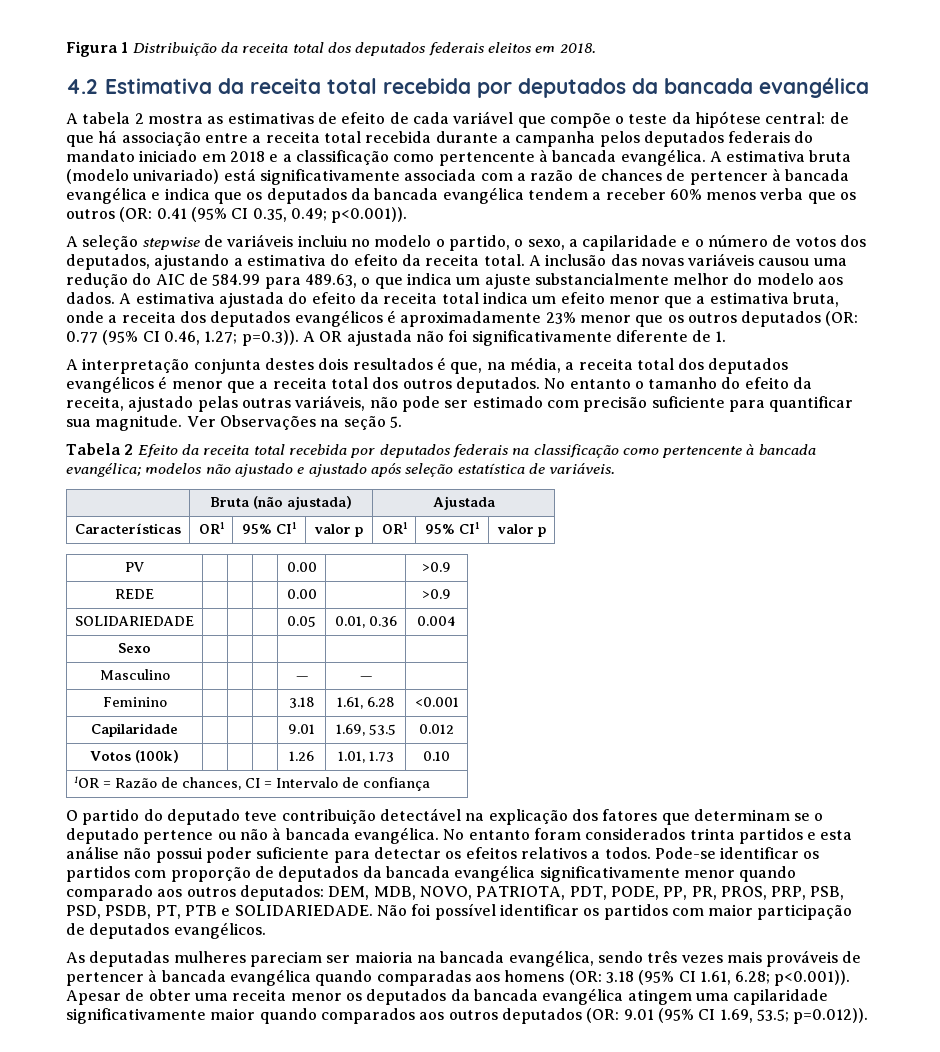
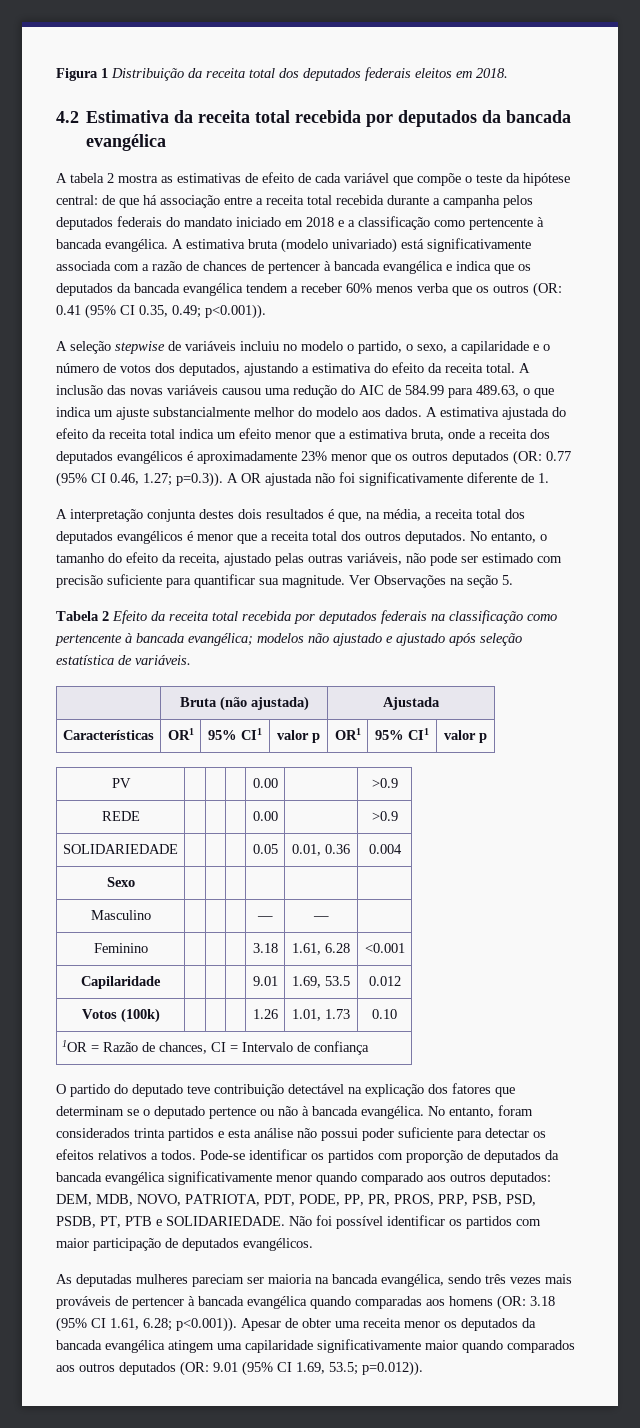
- No entanto o tamanho do efeito da receita, ajustado pelas outras variáveis, não pode ser estimado com precisão suficiente para quantificar sua magnitude.
+ No entanto, o tamanho do efeito da receita, ajustado pelas outras variáveis, não pode ser estimado com precisão suficiente para quantificar sua magnitude.
- No entanto foram considerados trinta partidos e esta análise não possui poder suficiente para detectar os efeitos relativos a todos.
+ No entanto, foram considerados trinta partidos e esta análise não possui poder suficiente para detectar os efeitos relativos a todos.

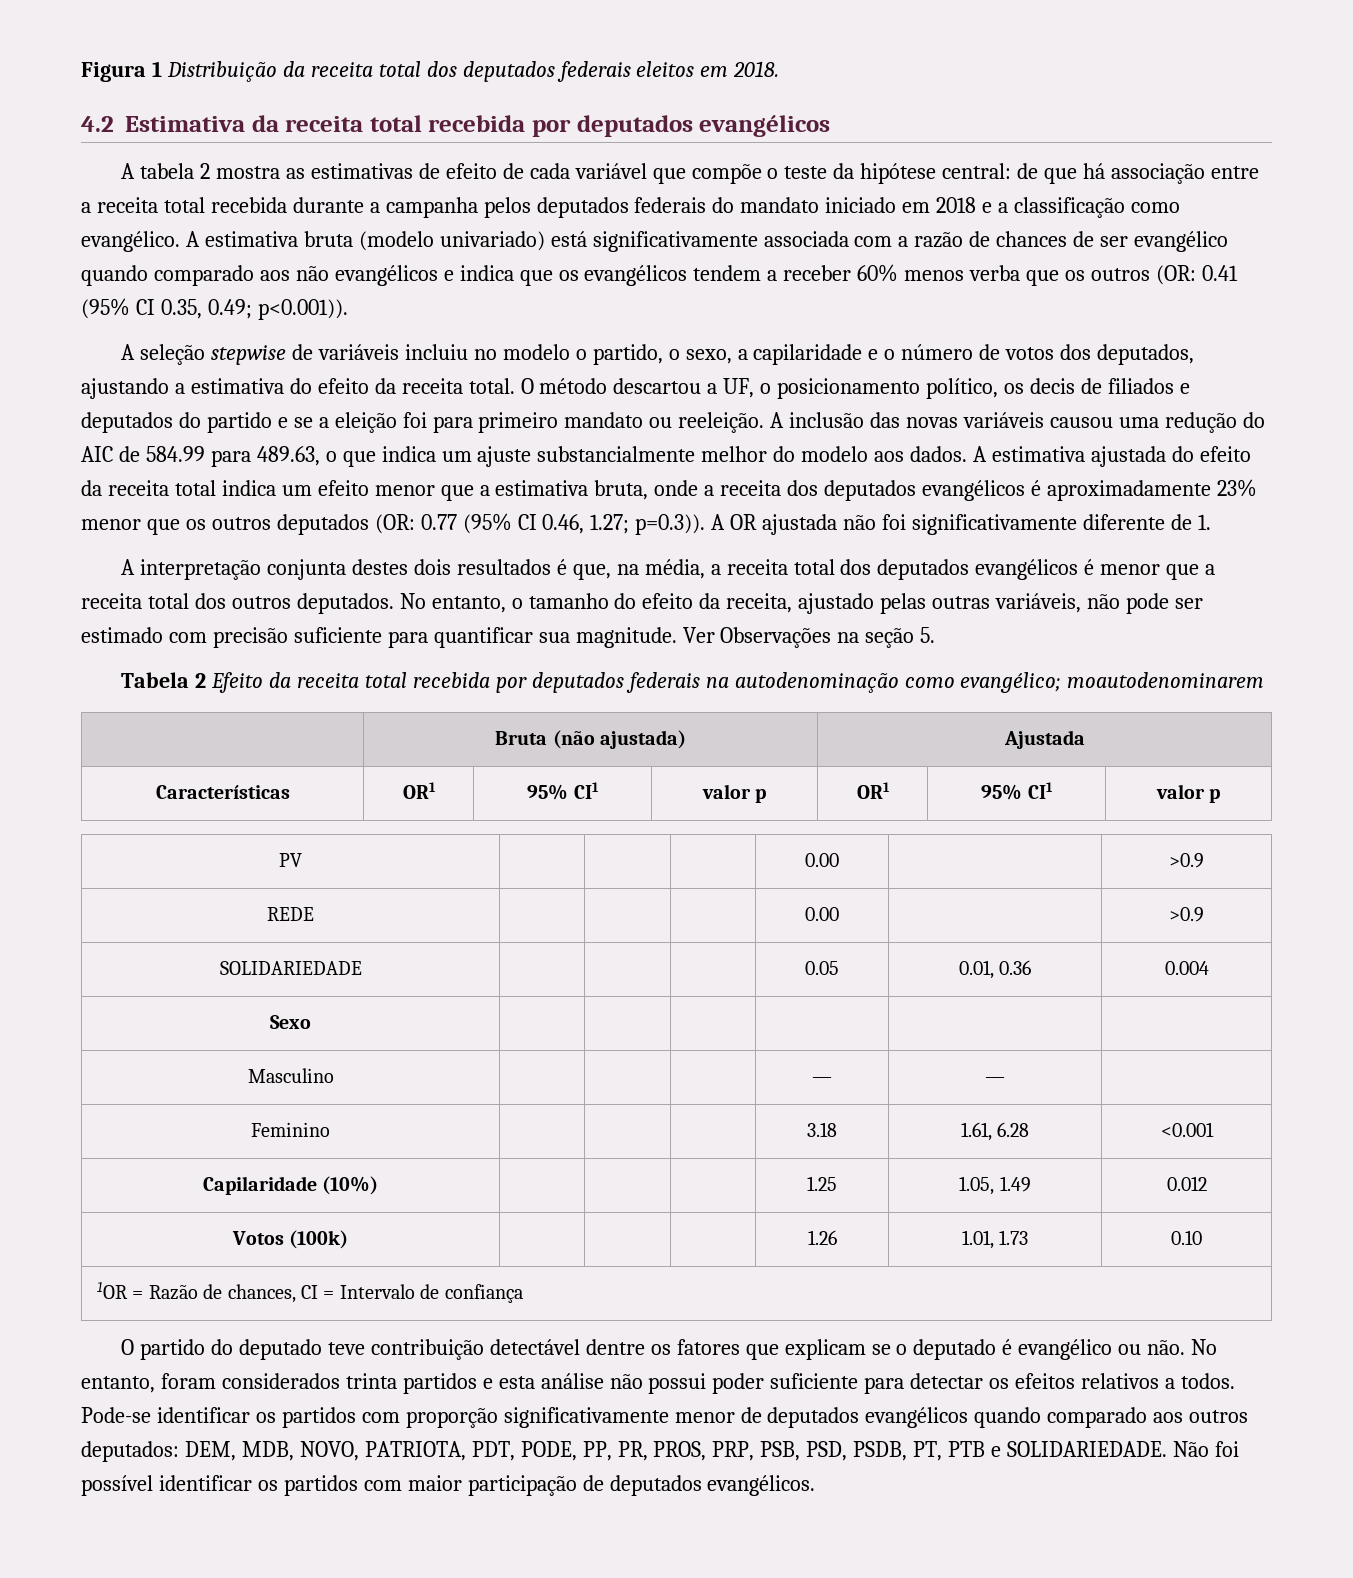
- 4.2 Estimativa da receita total recebida por deputados da bancada evangélica
+ 4.2 Estimativa da receita total recebida por deputados evangélicos
- A tabela 2 mostra as estimativas de efeito de cada variável que compõe o teste da hipótese central: de que há associação entre a receita total recebida durante a campanha pelos deputados federais do mandato iniciado em 2018 e a classificação como pertencente à bancada evangélica.
+ A tabela 2 mostra as estimativas de efeito de cada variável que compõe o teste da hipótese central: de que há associação entre a receita total recebida durante a campanha pelos deputados federais do mandato iniciado em 2018 e a classificação como evangélico.
- A estimativa bruta (modelo univariado) está significativamente associada com a razão de chances de pertencer à bancada evangélica e indica que os deputados da bancada evangélica tendem a receber 60% menos verba que os outros (OR: 0.41 (95% CI 0.35, 0.49; p<0.001)).
+ A estimativa bruta (modelo univariado) está significativamente associada com a razão de chances de ser evangélico quando comparado aos não evangélicos e indica que os evangélicos tendem a receber 60% menos verba que os outros (OR: 0.41 (95% CI 0.35, 0.49; p<0.001)).
+ O método descartou a UF, o posicionamento político, os decis de filiados e deputados do partido e se a eleição foi para primeiro mandato ou reeleição.
- Tabela 2 Efeito da receita total recebida por deputados federais na classificação como pertencente à bancada evangélica; modelos não ajustado e ajustado após seleção estatística de variáveis.
+ Tabela 2 Efeito da receita total recebida por deputados federais na autodenominação como evangélico; moautodenominarem
- Capilaridade | | | | 9.01 | 1.69, 53.5 | 0.012
+ Capilaridade (10%) | | | | 1.25 | 1.05, 1.49 | 0.012
- O partido do deputado teve contribuição detectável na explicação dos fatores que determinam se o deputado pertence ou não à bancada evangélica.
+ O partido do deputado teve contribuição detectável dentre os fatores que explicam se o deputado é evangélico ou não.
- Pode-se identificar os partidos com proporção de deputados da bancada evangélica significativamente menor quando comparado aos outros deputados: DEM, MDB, NOVO, PATRIOTA, PDT, PODE, PP, PR, PROS, PRP, PSB, PSD, PSDB, PT, PTB e SOLIDARIEDADE.
+ Pode-se identificar os partidos com proporção significativamente menor de deputados evangélicos quando comparado aos outros deputados: DEM, MDB, NOVO, PATRIOTA, PDT, PODE, PP, PR, PROS, PRP, PSB, PSD, PSDB, PT, PTB e SOLIDARIEDADE.
- As deputadas mulheres pareciam ser maioria na bancada evangélica, sendo três vezes mais prováveis de pertencer à bancada evangélica quando comparadas aos homens (OR: 3.18 (95% CI 1.61, 6.28; p<0.001)). Apesar de obter uma receita menor os deputados da bancada evangélica atingem uma capilaridade significativamente maior quando comparados aos outros deputados (OR: 9.01 (95% CI 1.69, 53.5; p=0.012)).

